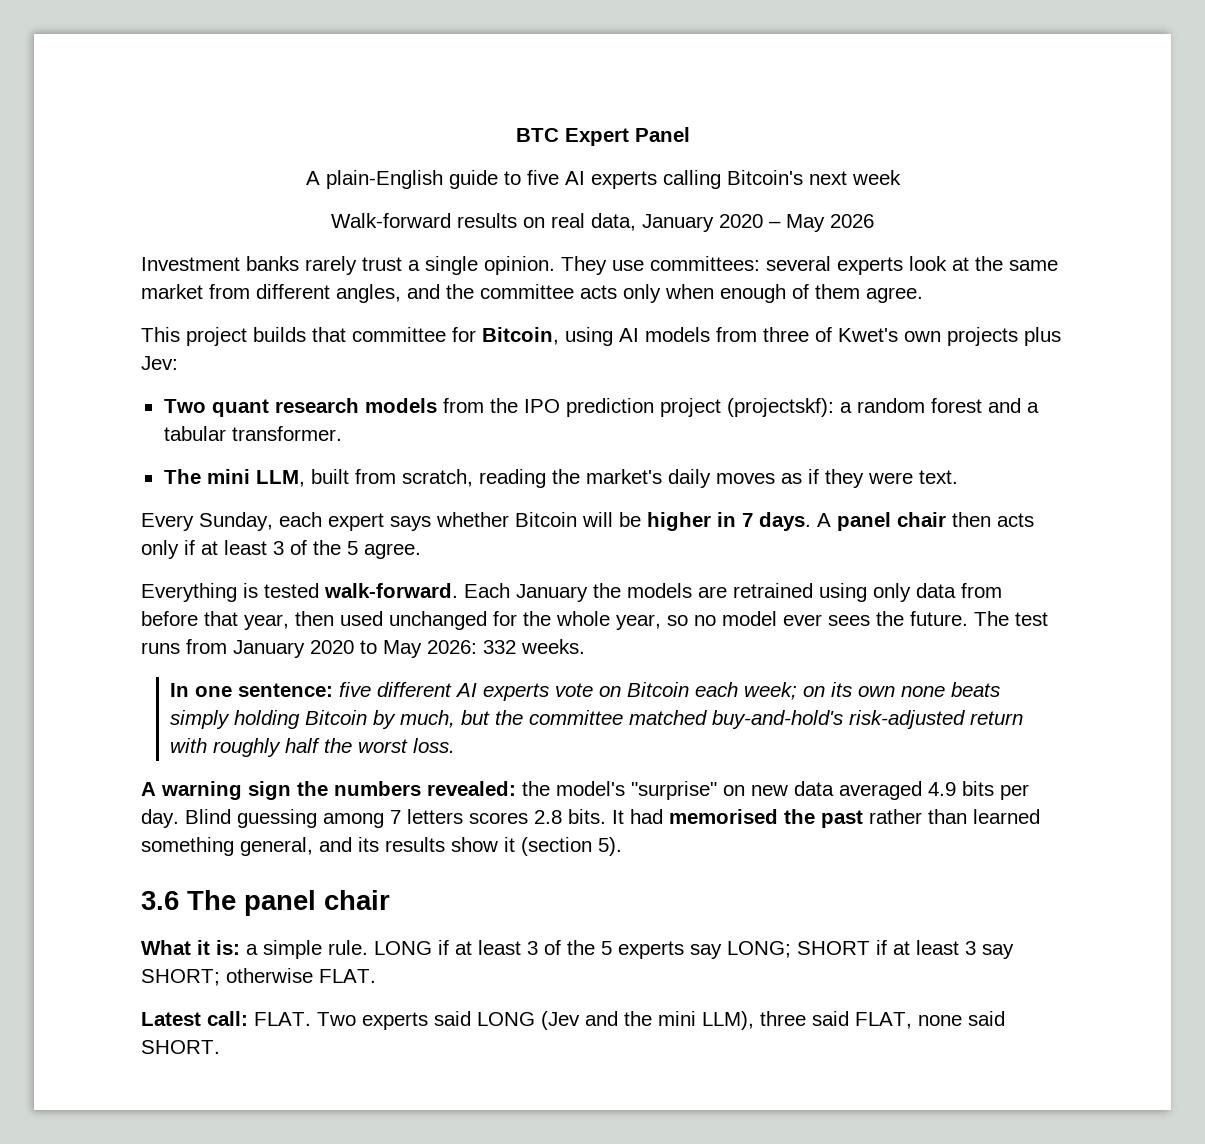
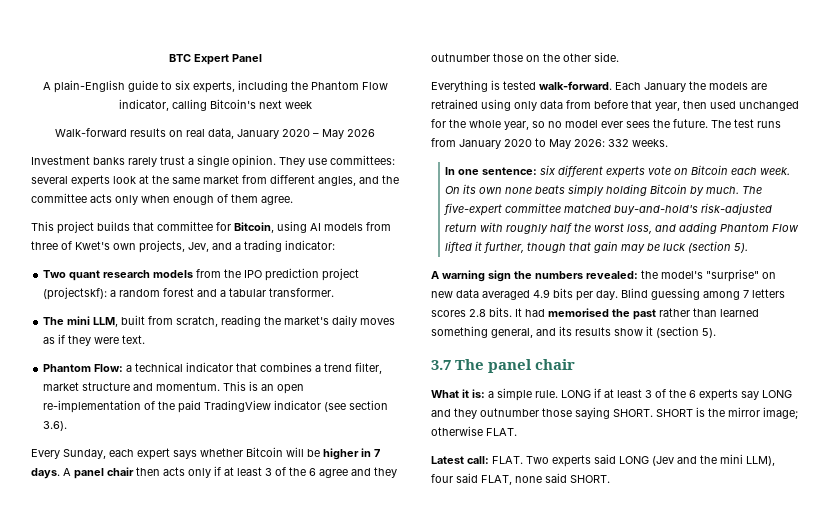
- A plain-English guide to five AI experts calling Bitcoin's next week
+ A plain-English guide to six experts, including the Phantom Flow indicator, calling Bitcoin's next week
- This project builds that committee for Bitcoin, using AI models from three of Kwet's own projects plus Jev:
+ This project builds that committee for Bitcoin, using AI models from three of Kwet's own projects, Jev, and a trading indicator:
+ Phantom Flow: a technical indicator that combines a trend filter, market structure and momentum. This is an open re-implementation of the paid TradingView indicator (see section 3.6).
- A panel chair then acts only if at least 3 of the 5 agree.
+ A panel chair then acts only if at least 3 of the 6 agree and they outnumber those on the other side.
- In one sentence: five different AI experts vote on Bitcoin each week; on its own none beats simply holding Bitcoin by much, but the committee matched buy-and-hold's risk-adjusted return with roughly half the worst loss.
+ In one sentence: six different experts vote on Bitcoin each week. On its own none beats simply holding Bitcoin by much. The five-expert committee matched buy-and-hold's risk-adjusted return with roughly half the worst loss, and adding Phantom Flow lifted it further, though that gain may be luck (section 5).
- 3.6 The panel chair
+ 3.7 The panel chair
- LONG if at least 3 of the 5 experts say LONG; SHORT if at least 3 say SHORT; otherwise FLAT.
+ LONG if at least 3 of the 6 experts say LONG and they outnumber those saying SHORT. SHORT is the mirror image; otherwise FLAT.
- Two experts said LONG (Jev and the mini LLM), three said FLAT, none said SHORT.
+ Two experts said LONG (Jev and the mini LLM), four said FLAT, none said SHORT.

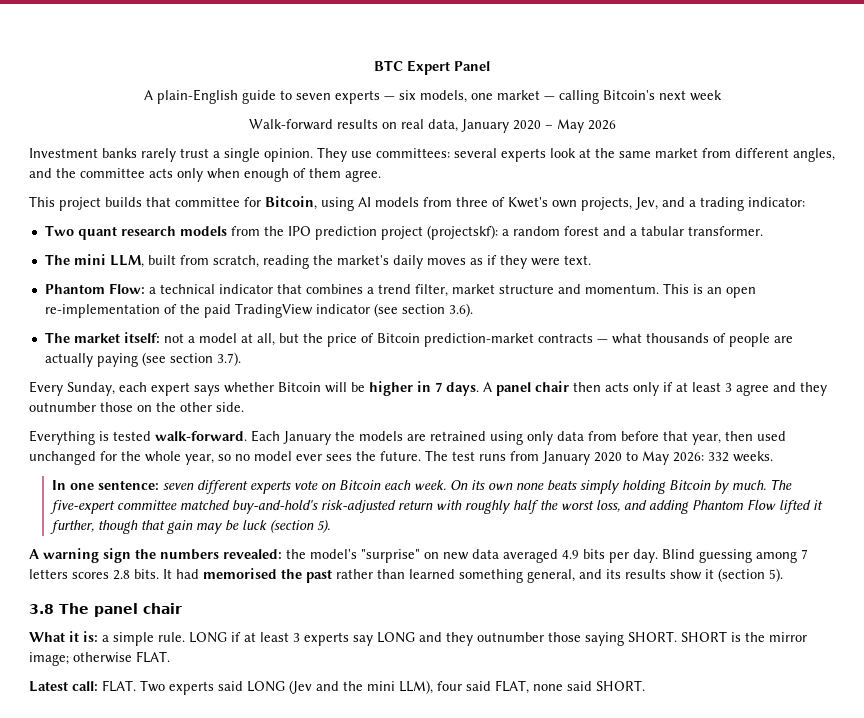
- A plain-English guide to six experts, including the Phantom Flow indicator, calling Bitcoin's next week
+ A plain-English guide to seven experts — six models, one market — calling Bitcoin's next week
+ The market itself: not a model at all, but the price of Bitcoin prediction-market contracts — what thousands of people are actually paying (see section 3.7).
- A panel chair then acts only if at least 3 of the 6 agree and they outnumber those on the other side.
+ A panel chair then acts only if at least 3 agree and they outnumber those on the other side.
- In one sentence: six different experts vote on Bitcoin each week.
+ In one sentence: seven different experts vote on Bitcoin each week.
- 3.7 The panel chair
+ 3.8 The panel chair
- LONG if at least 3 of the 6 experts say LONG and they outnumber those saying SHORT.
+ LONG if at least 3 experts say LONG and they outnumber those saying SHORT.

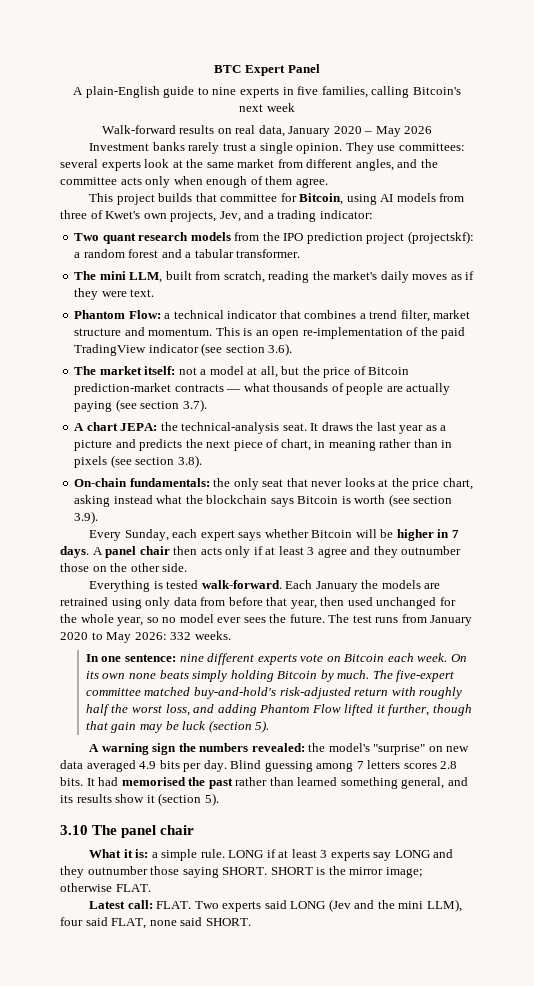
- A plain-English guide to seven experts — six models, one market — calling Bitcoin's next week
+ A plain-English guide to nine experts in five families, calling Bitcoin's next week
+ A chart JEPA: the technical-analysis seat. It draws the last year as a picture and predicts the next piece of chart, in meaning rather than in pixels (see section 3.8).
+ On-chain fundamentals: the only seat that never looks at the price chart, asking instead what the blockchain says Bitcoin is worth (see section 3.9).
- In one sentence: seven different experts vote on Bitcoin each week.
+ In one sentence: nine different experts vote on Bitcoin each week.
- 3.8 The panel chair
+ 3.10 The panel chair

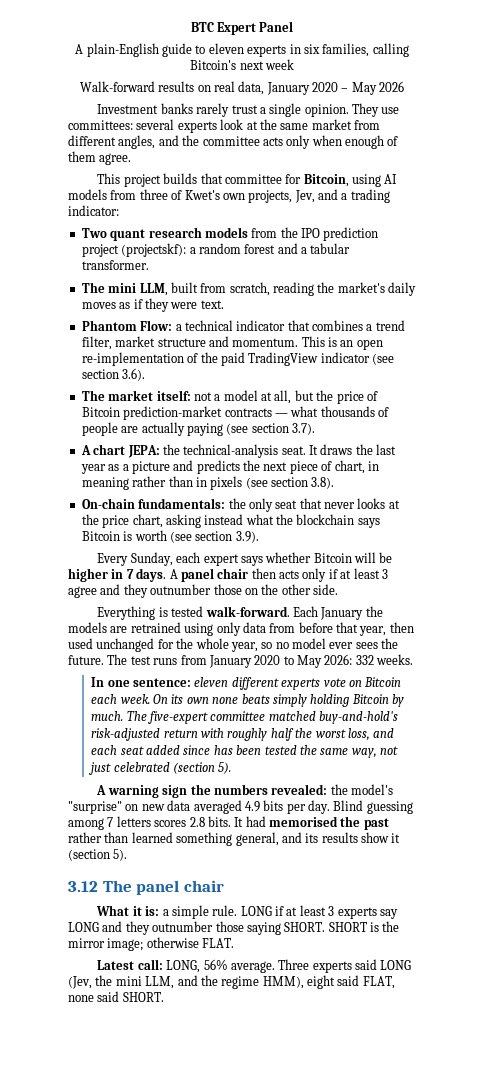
- A plain-English guide to nine experts in five families, calling Bitcoin's next week
+ A plain-English guide to eleven experts in six families, calling Bitcoin's next week
- In one sentence: nine different experts vote on Bitcoin each week.
+ In one sentence: eleven different experts vote on Bitcoin each week.
- The five-expert committee matched buy-and-hold's risk-adjusted return with roughly half the worst loss, and adding Phantom Flow lifted it further, though that gain may be luck (section 5).
+ The five-expert committee matched buy-and-hold's risk-adjusted return with roughly half the worst loss, and each seat added since has been tested the same way, not just celebrated (section 5).
- 3.10 The panel chair
+ 3.12 The panel chair
- Latest call: FLAT. Two experts said LONG (Jev and the mini LLM), four said FLAT, none said SHORT.
+ Latest call: LONG, 56% average. Three experts said LONG (Jev, the mini LLM, and the regime HMM), eight said FLAT, none said SHORT.

